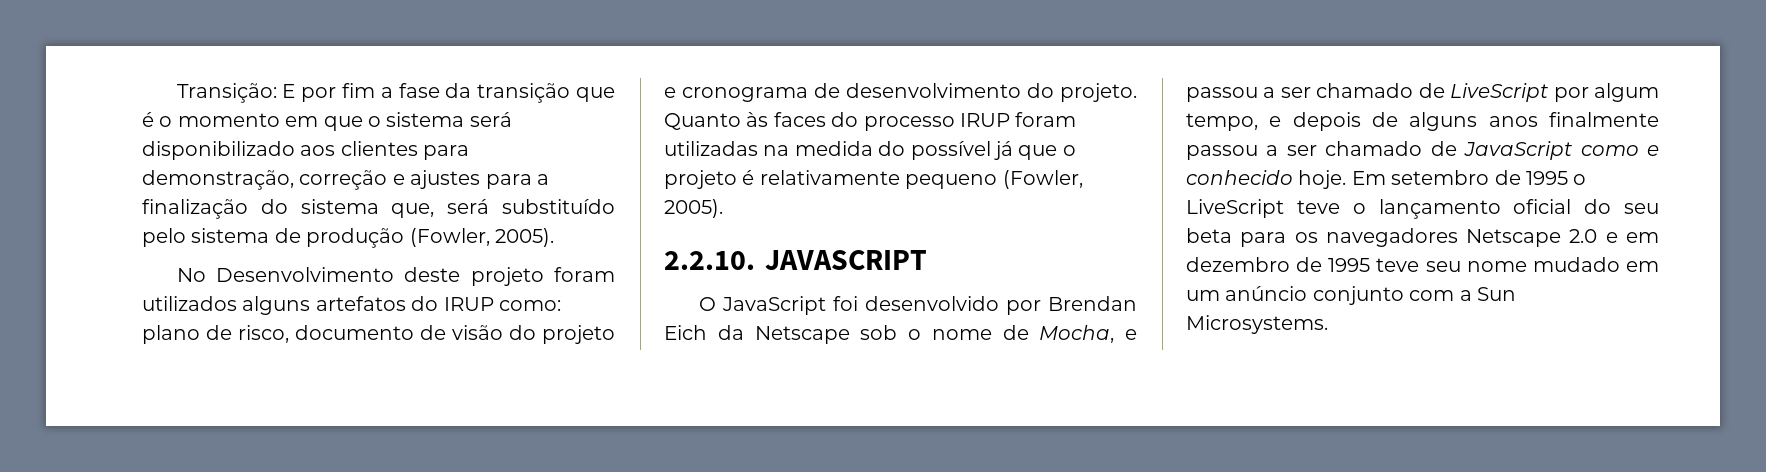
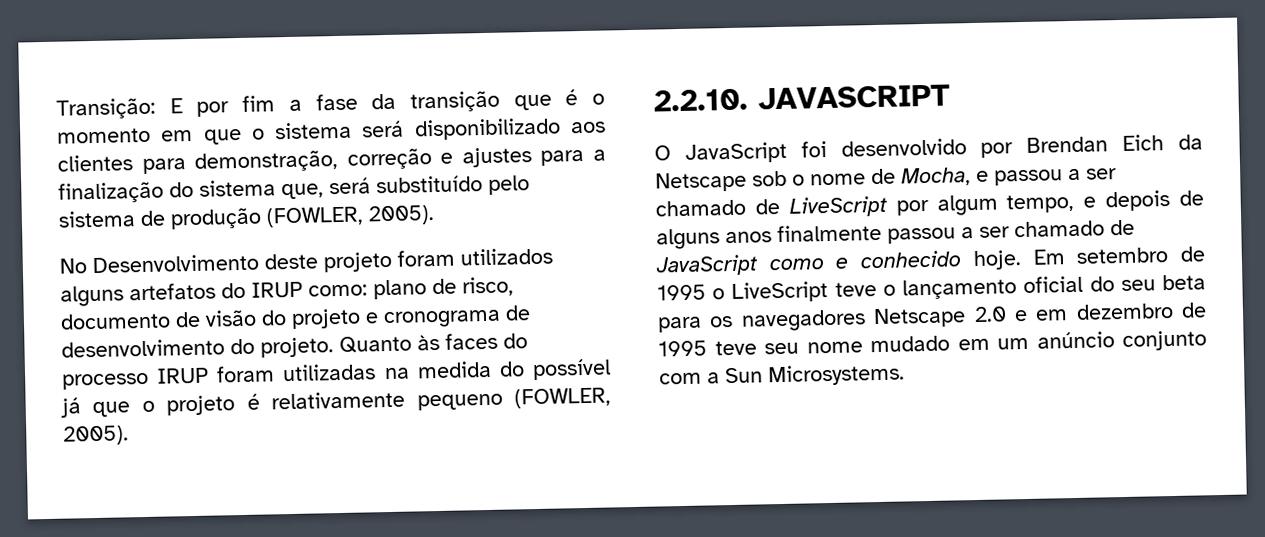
- Transição: E por fim a fase da transição que é o momento em que o sistema será disponibilizado aos clientes para demonstração, correção e ajustes para a finalização do sistema que, será substituído pelo sistema de produção (Fowler, 2005).
+ Transição: E por fim a fase da transição que é o momento em que o sistema será disponibilizado aos clientes para demonstração, correção e ajustes para a finalização do sistema que, será substituído pelo sistema de produção (FOWLER, 2005).
- Quanto às faces do processo IRUP foram utilizadas na medida do possível já que o projeto é relativamente pequeno (Fowler, 2005).
+ Quanto às faces do processo IRUP foram utilizadas na medida do possível já que o projeto é relativamente pequeno (FOWLER, 2005).

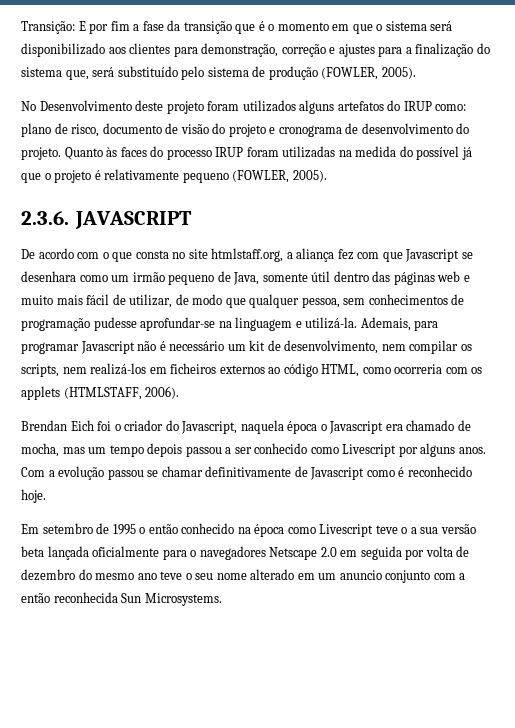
- 2.2.10. JAVASCRIPT
+ 2.3.6. JAVASCRIPT
- O JavaScript foi desenvolvido por Brendan Eich da Netscape sob o nome de Mocha, e passou a ser chamado de LiveScript por algum tempo, e depois de alguns anos finalmente passou a ser chamado de JavaScript como e conhecido hoje. Em setembro de 1995 o LiveScript teve o lançamento oficial do seu beta para os navegadores Netscape 2.0 e em dezembro de 1995 teve seu nome mudado em um anúncio conjunto com a Sun Microsystems.
+ De acordo com o que consta no site htmlstaff.org, a aliança fez com que Javascript se desenhara como um irmão pequeno de Java, somente útil dentro das páginas web e muito mais fácil de utilizar, de modo que qualquer pessoa, sem conhecimentos de programação pudesse aprofundar-se na linguagem e utilizá-la. Ademais, para programar Javascript não é necessário um kit de desenvolvimento, nem compilar os scripts, nem realizá-los em ficheiros externos ao código HTML, como ocorreria com os applets (HTMLSTAFF, 2006).
+ Brendan Eich foi o criador do Javascript, naquela época o Javascript era chamado de mocha, mas um tempo depois passou a ser conhecido como Livescript por alguns anos. Com a evolução passou se chamar definitivamente de Javascript como é reconhecido hoje.
+ Em setembro de 1995 o então conhecido na época como Livescript teve o a sua versão beta lançada oficialmente para o navegadores Netscape 2.0 em seguida por volta de dezembro do mesmo ano teve o seu nome alterado em um anuncio conjunto com a então reconhecida Sun Microsystems.

